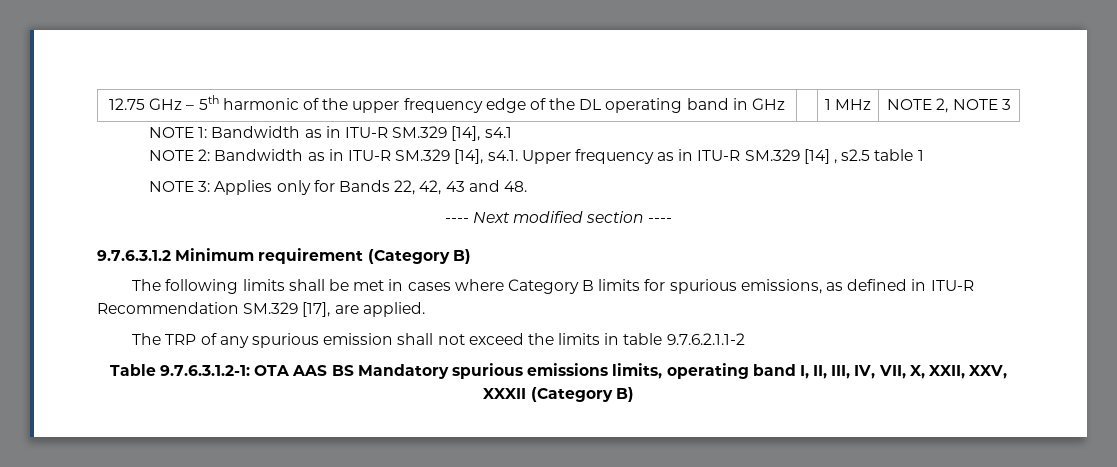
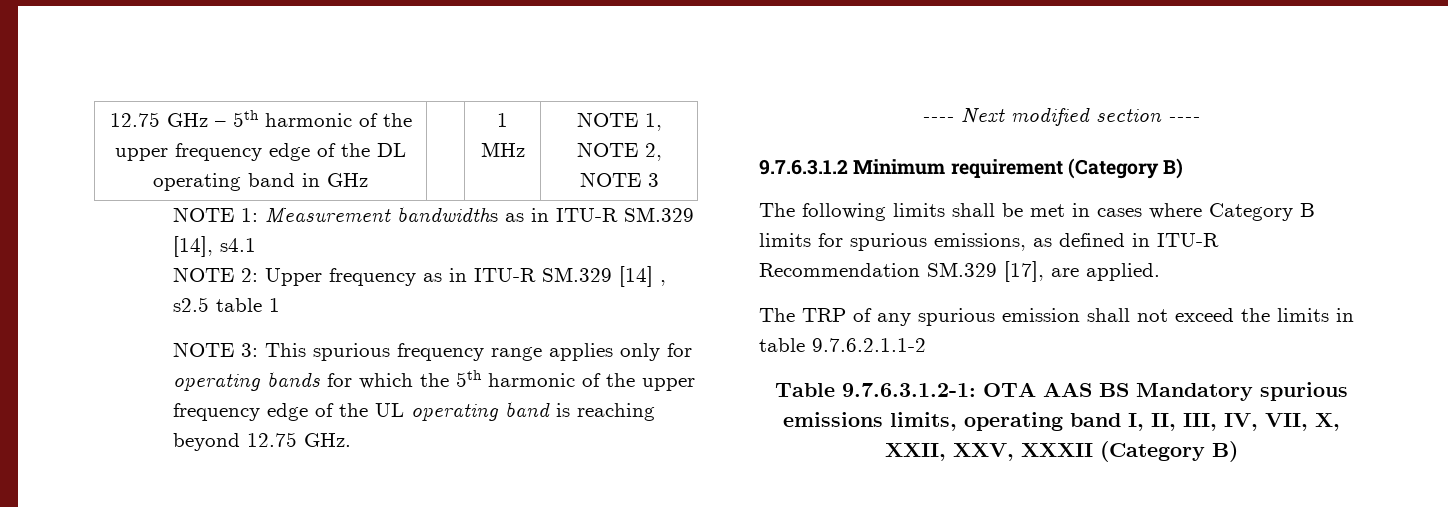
- 12.75 GHz – 5th harmonic of the upper frequency edge of the DL operating band in GHz | | 1 MHz | NOTE 2, NOTE 3
+ 12.75 GHz – 5th harmonic of the upper frequency edge of the DL operating band in GHz | | 1 MHz | NOTE 1, NOTE 2, NOTE 3
- NOTE 1: Bandwidth as in ITU-R SM.329 [14], s4.1
+ NOTE 1: Measurement bandwidths as in ITU-R SM.329 [14], s4.1
- NOTE 2: Bandwidth as in ITU-R SM.329 [14], s4.1. Upper frequency as in ITU-R SM.329 [14] , s2.5 table 1
+ NOTE 2: Upper frequency as in ITU-R SM.329 [14] , s2.5 table 1
- NOTE 3: Applies only for Bands 22, 42, 43 and 48.
+ NOTE 3: This spurious frequency range applies only for operating bands for which the 5th harmonic of the upper frequency edge of the UL operating band is reaching beyond 12.75 GHz.

